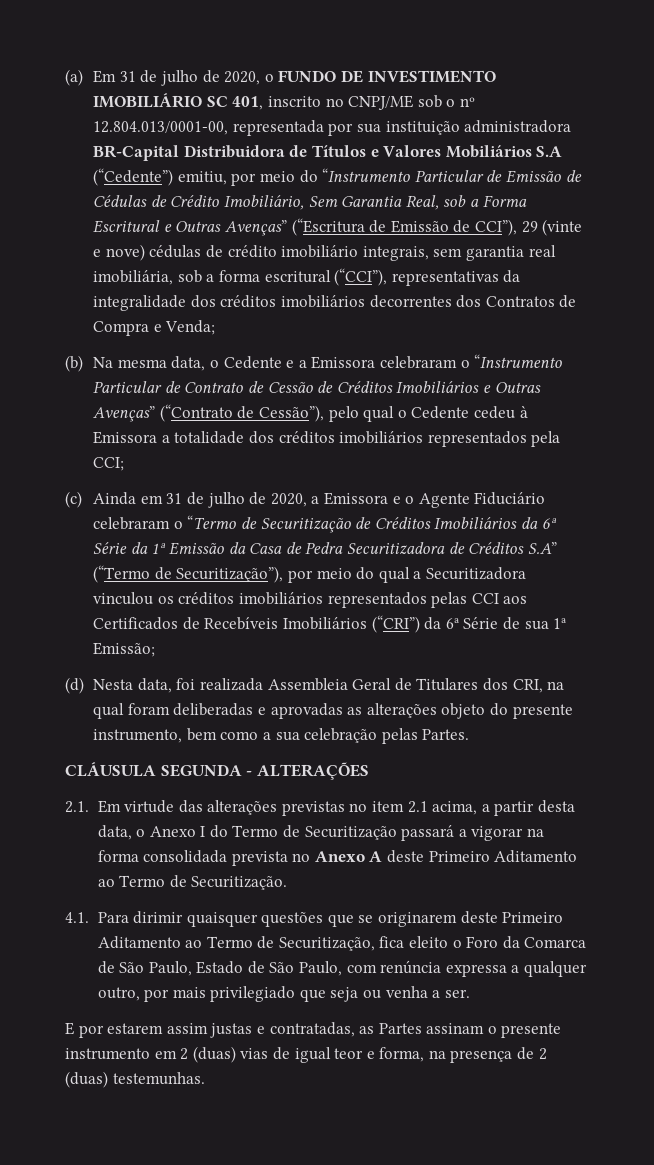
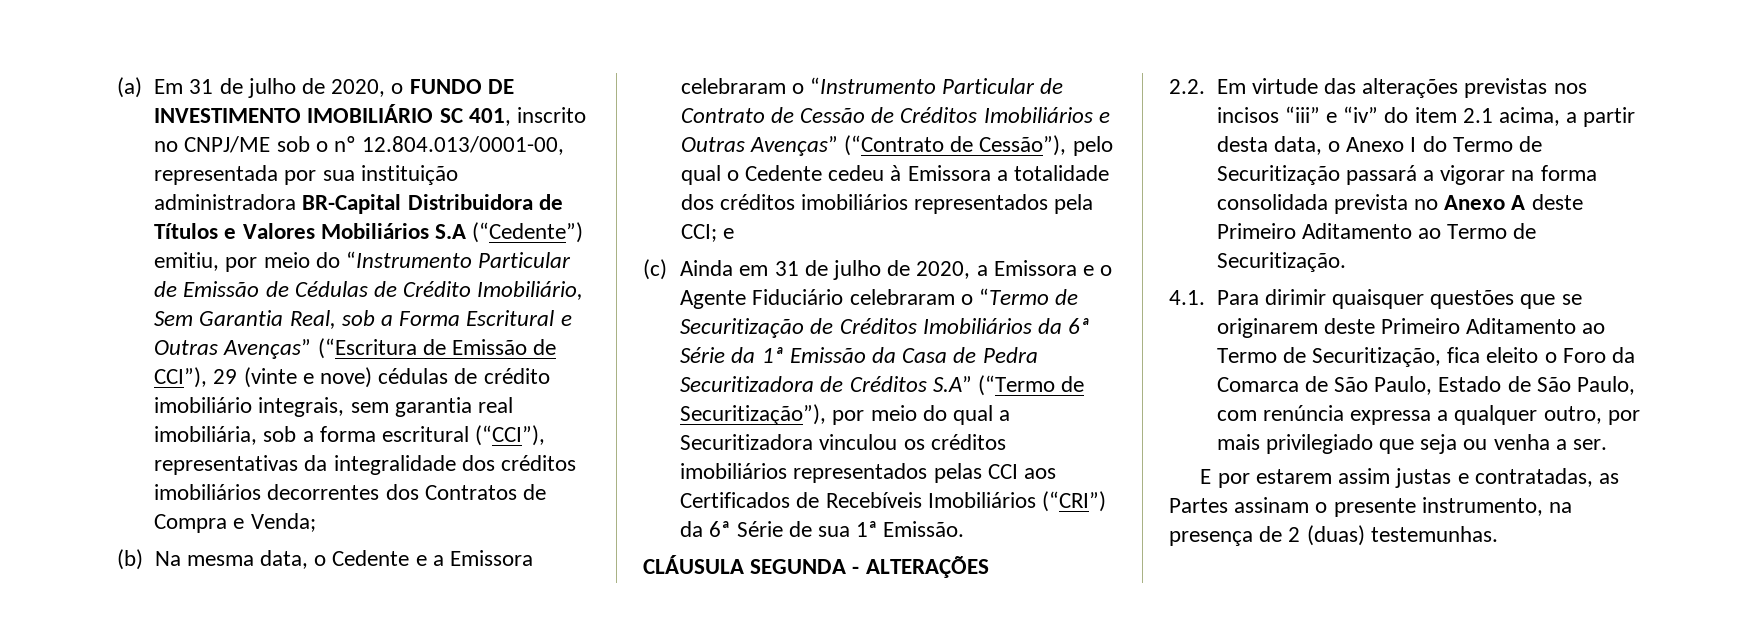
- (b) Na mesma data, o Cedente e a Emissora celebraram o “Instrumento Particular de Contrato de Cessão de Créditos Imobiliários e Outras Avenças” (“Contrato de Cessão”), pelo qual o Cedente cedeu à Emissora a totalidade dos créditos imobiliários representados pela CCI;
+ (b) Na mesma data, o Cedente e a Emissora celebraram o “Instrumento Particular de Contrato de Cessão de Créditos Imobiliários e Outras Avenças” (“Contrato de Cessão”), pelo qual o Cedente cedeu à Emissora a totalidade dos créditos imobiliários representados pela CCI; e
- (c) Ainda em 31 de julho de 2020, a Emissora e o Agente Fiduciário celebraram o “Termo de Securitização de Créditos Imobiliários da 6ª Série da 1ª Emissão da Casa de Pedra Securitizadora de Créditos S.A” (“Termo de Securitização”), por meio do qual a Securitizadora vinculou os créditos imobiliários representados pelas CCI aos Certificados de Recebíveis Imobiliários (“CRI”) da 6ª Série de sua 1ª Emissão;
- (d) Nesta data, foi realizada Assembleia Geral de Titulares dos CRI, na qual foram deliberadas e aprovadas as alterações objeto do presente instrumento, bem como a sua celebração pelas Partes.
+ (c) Ainda em 31 de julho de 2020, a Emissora e o Agente Fiduciário celebraram o “Termo de Securitização de Créditos Imobiliários da 6ª Série da 1ª Emissão da Casa de Pedra Securitizadora de Créditos S.A” (“Termo de Securitização”), por meio do qual a Securitizadora vinculou os créditos imobiliários representados pelas CCI aos Certificados de Recebíveis Imobiliários (“CRI”) da 6ª Série de sua 1ª Emissão.
- 2.1. Em virtude das alterações previstas no item 2.1 acima, a partir desta data, o Anexo I do Termo de Securitização passará a vigorar na forma consolidada prevista no Anexo A deste Primeiro Aditamento ao Termo de Securitização.
+ 2.2. Em virtude das alterações previstas nos incisos “iii” e “iv” do item 2.1 acima, a partir desta data, o Anexo I do Termo de Securitização passará a vigorar na forma consolidada prevista no Anexo A deste Primeiro Aditamento ao Termo de Securitização.
- E por estarem assim justas e contratadas, as Partes assinam o presente instrumento em 2 (duas) vias de igual teor e forma, na presença de 2 (duas) testemunhas.
+ E por estarem assim justas e contratadas, as Partes assinam o presente instrumento, na presença de 2 (duas) testemunhas.

